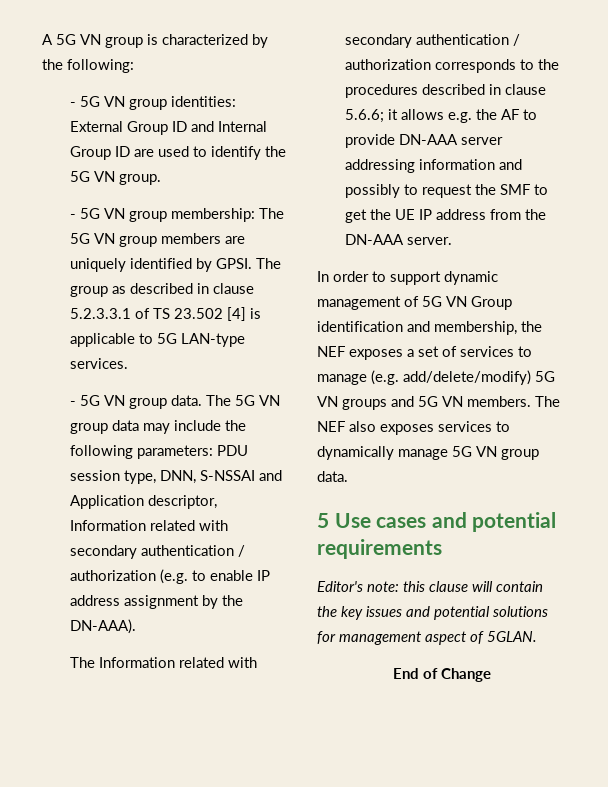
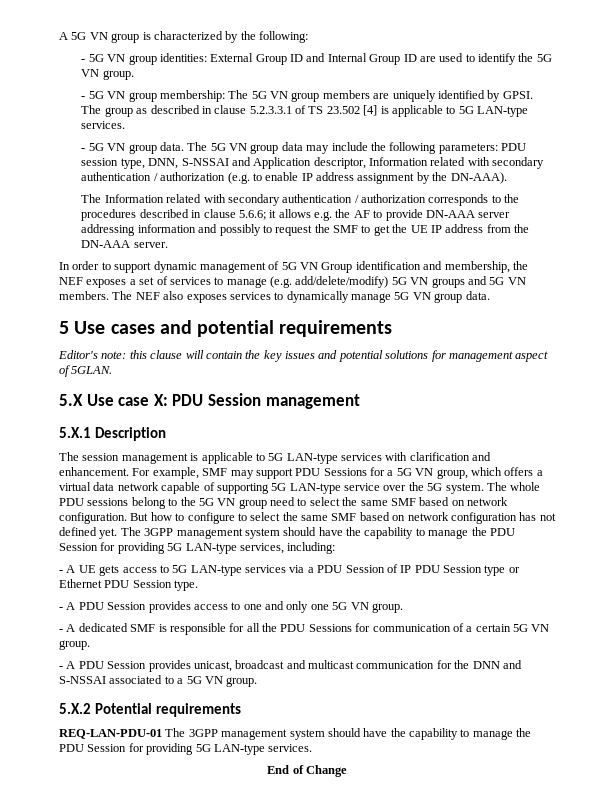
+ 5.X Use case X: PDU Session management
+ 5.X.1 Description
+ The session management is applicable to 5G LAN-type services with clarification and enhancement. For example, SMF may support PDU Sessions for a 5G VN group, which offers a virtual data network capable of supporting 5G LAN-type service over the 5G system. The whole PDU sessions belong to the 5G VN group need to select the same SMF based on network configuration. But how to configure to select the same SMF based on network configuration has not defined yet. The 3GPP management system should have the capability to manage the PDU Session for providing 5G LAN-type services, including:
+ - A UE gets access to 5G LAN-type services via a PDU Session of IP PDU Session type or Ethernet PDU Session type.
+ - A PDU Session provides access to one and only one 5G VN group.
+ - A dedicated SMF is responsible for all the PDU Sessions for communication of a certain 5G VN group.
+ - A PDU Session provides unicast, broadcast and multicast communication for the DNN and S-NSSAI associated to a 5G VN group.
+ 5.X.2 Potential requirements
+ REQ-LAN-PDU-01 The 3GPP management system should have the capability to manage the PDU Session for providing 5G LAN-type services.

